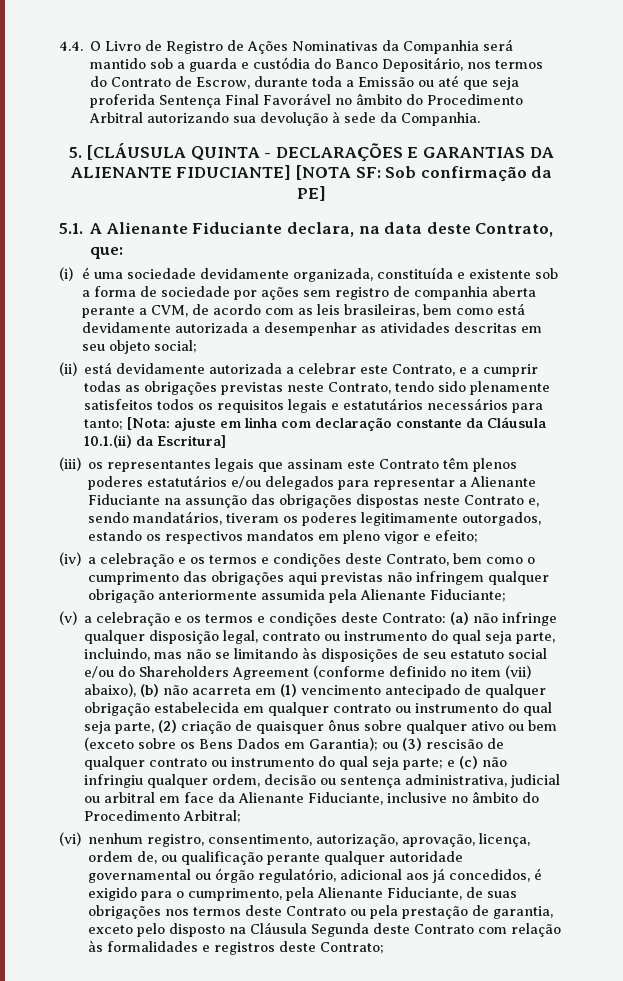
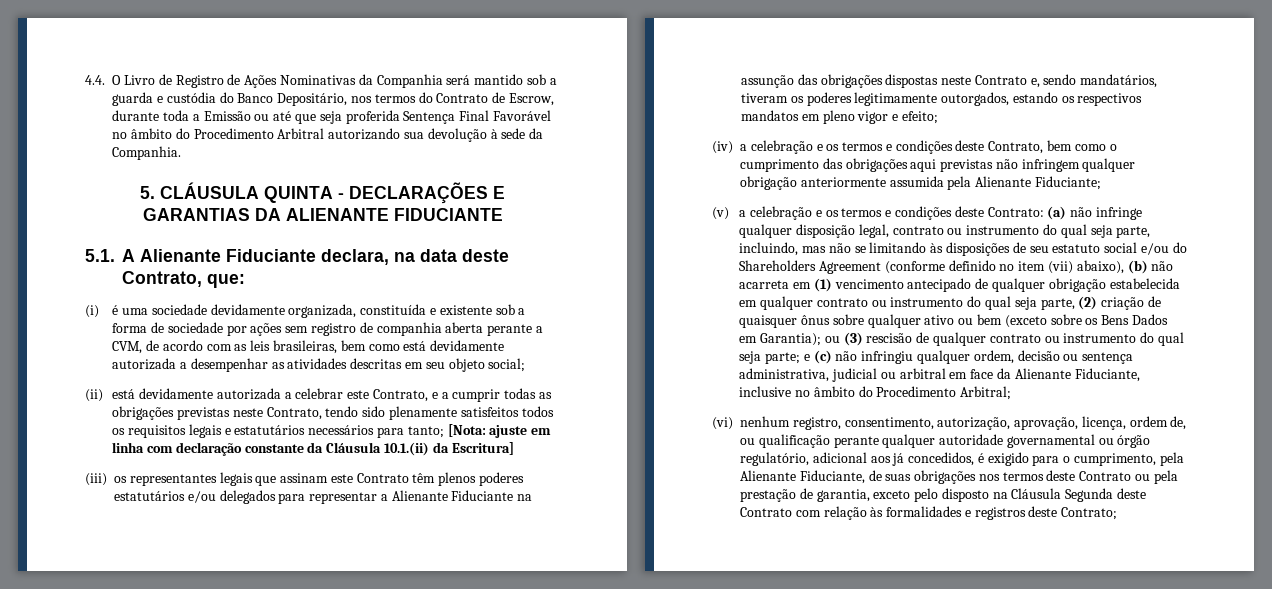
- 5. [CLÁUSULA QUINTA - DECLARAÇÕES E GARANTIAS DA ALIENANTE FIDUCIANTE] [NOTA SF: Sob confirmação da PE]
+ 5. CLÁUSULA QUINTA - DECLARAÇÕES E GARANTIAS DA ALIENANTE FIDUCIANTE

